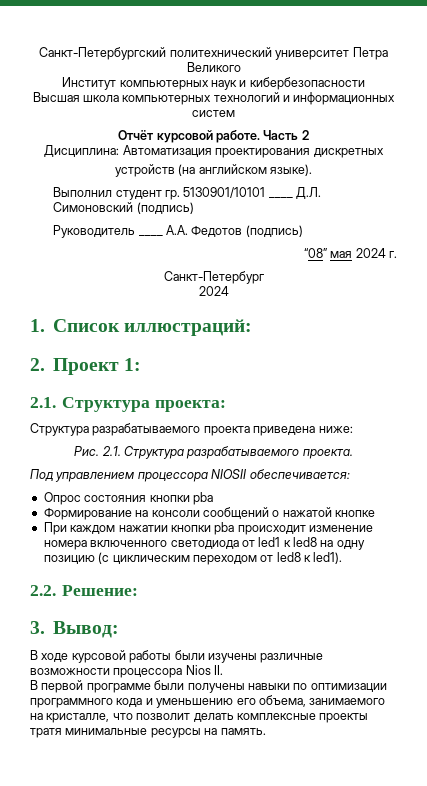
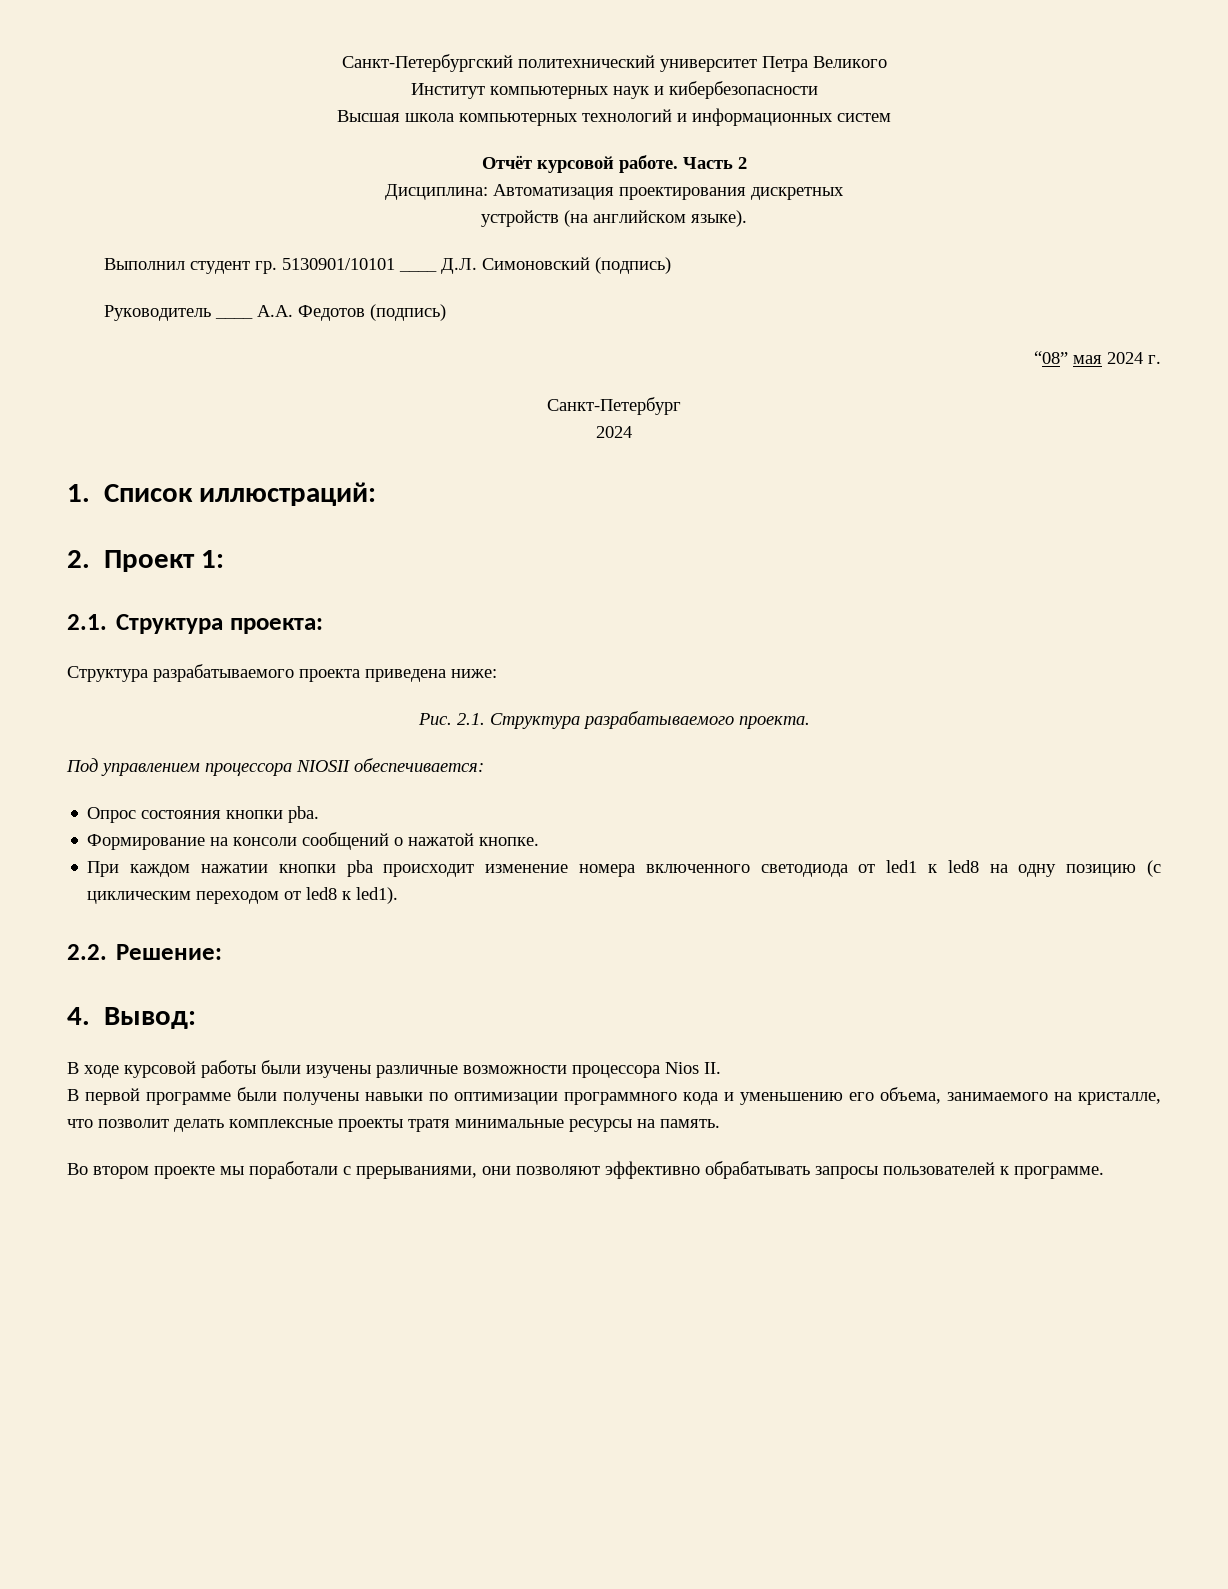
- Опрос состояния кнопки pba
+ Опрос состояния кнопки pba.
- Формирование на консоли сообщений о нажатой кнопке
+ Формирование на консоли сообщений о нажатой кнопке.
- 3. Вывод:
+ 4. Вывод:
+ Во втором проекте мы поработали с прерываниями, они позволяют эффективно обрабатывать запросы пользователей к программе.

